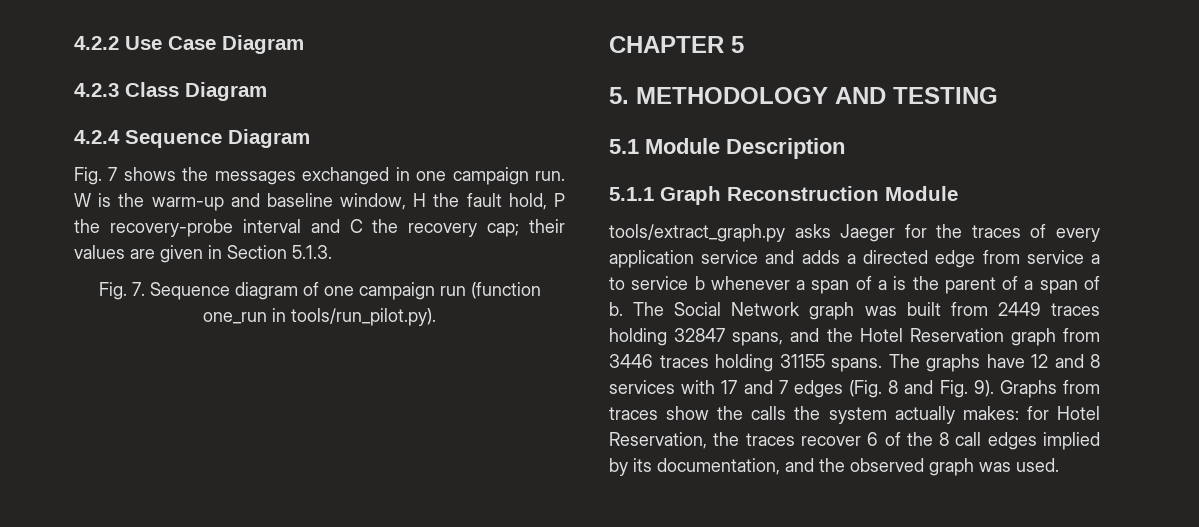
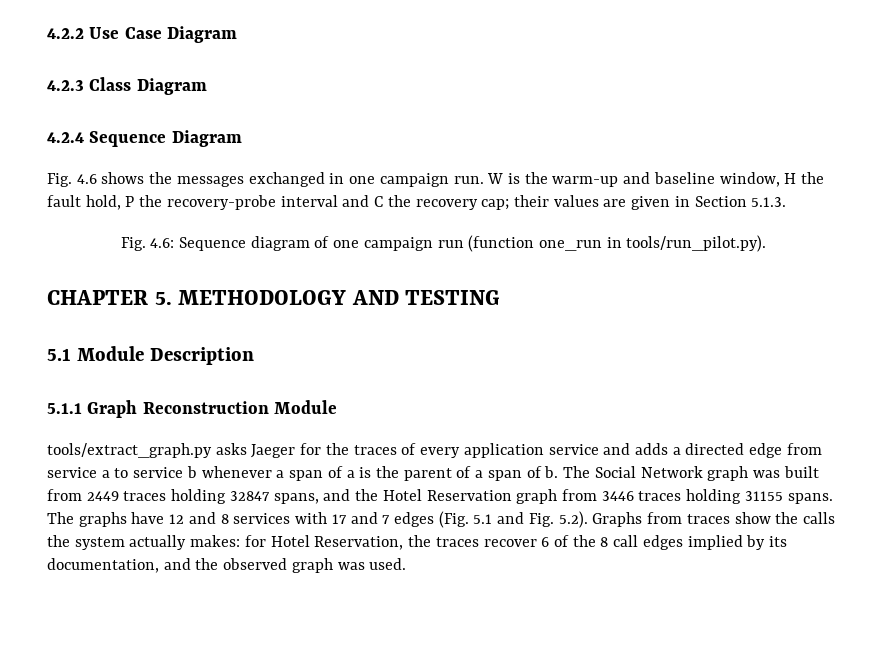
- Fig. 7 shows the messages exchanged in one campaign run.
+ Fig. 4.6 shows the messages exchanged in one campaign run.
- Fig. 7. Sequence diagram of one campaign run (function one_run in tools/run_pilot.py).
+ Fig. 4.6: Sequence diagram of one campaign run (function one_run in tools/run_pilot.py).
- CHAPTER 5
- 5. METHODOLOGY AND TESTING
+ CHAPTER 5. METHODOLOGY AND TESTING
- The graphs have 12 and 8 services with 17 and 7 edges (Fig. 8 and Fig. 9). Graphs from traces show the calls the system actually makes: for Hotel Reservation, the traces recover 6 of the 8 call edges implied by its documentation, and the observed graph was used.
+ The graphs have 12 and 8 services with 17 and 7 edges (Fig. 5.1 and Fig. 5.2). Graphs from traces show the calls the system actually makes: for Hotel Reservation, the traces recover 6 of the 8 call edges implied by its documentation, and the observed graph was used.

